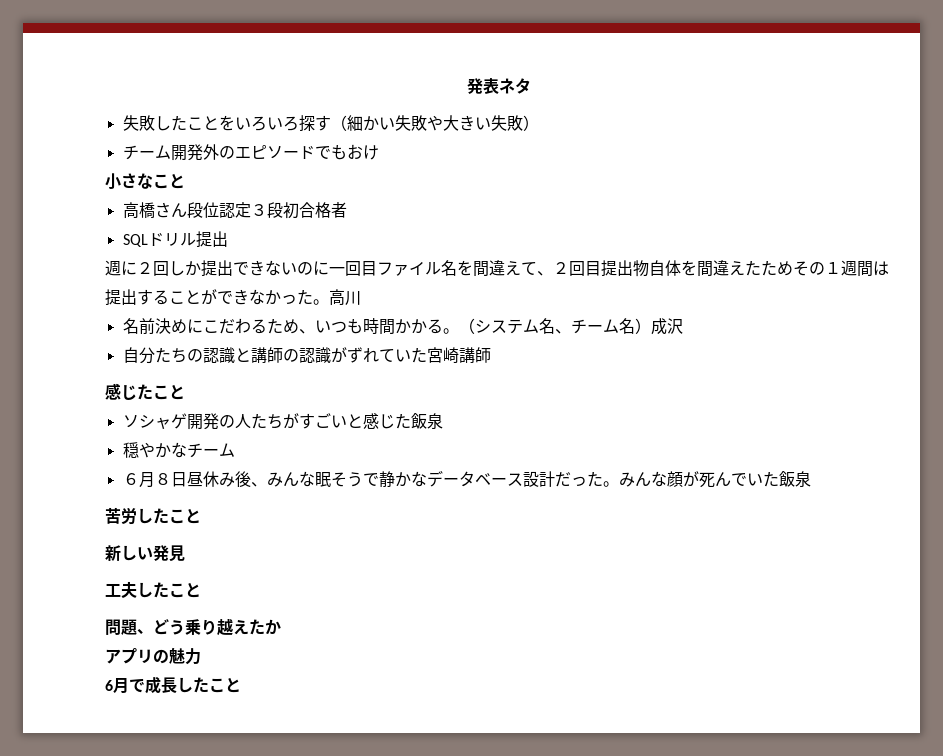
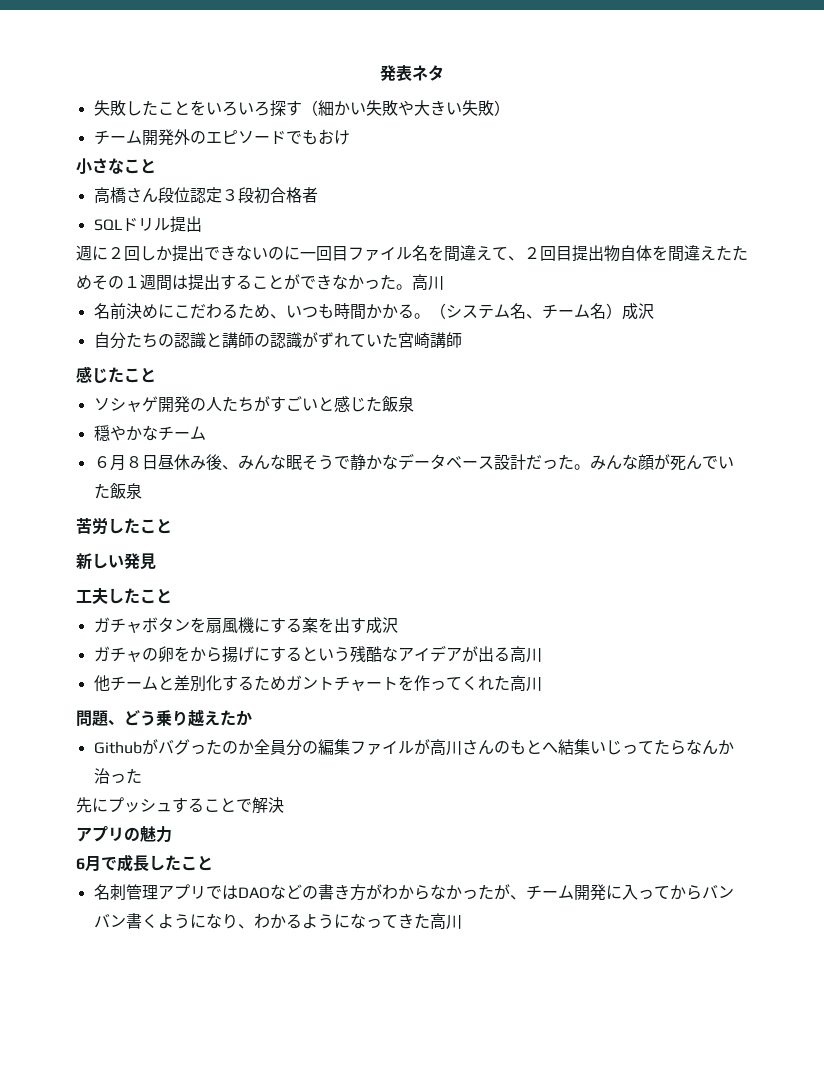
+ ガチャボタンを扇風機にする案を出す成沢
+ ガチャの卵をから揚げにするという残酷なアイデアが出る高川
+ 他チームと差別化するためガントチャートを作ってくれた高川
+ Githubがバグったのか全員分の編集ファイルが高川さんのもとへ結集いじってたらなんか治った
+ 先にプッシュすることで解決
+ 名刺管理アプリではDAOなどの書き方がわからなかったが、チーム開発に入ってからバンバン書くようになり、わかるようになってきた高川

